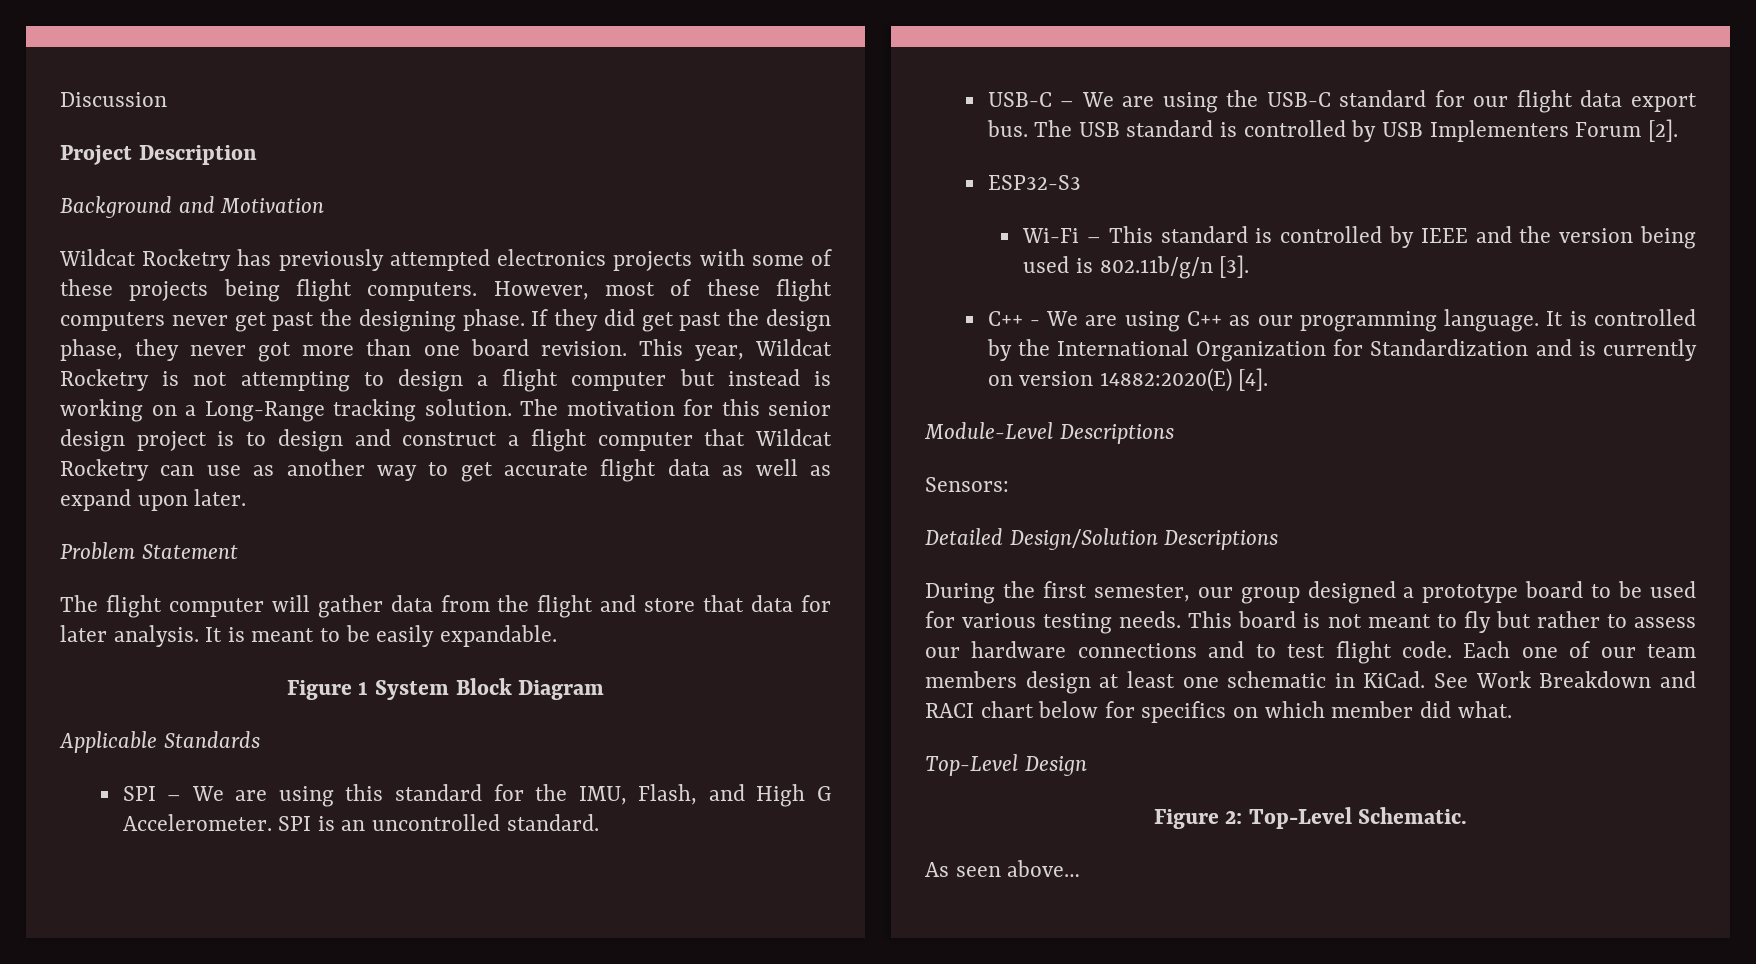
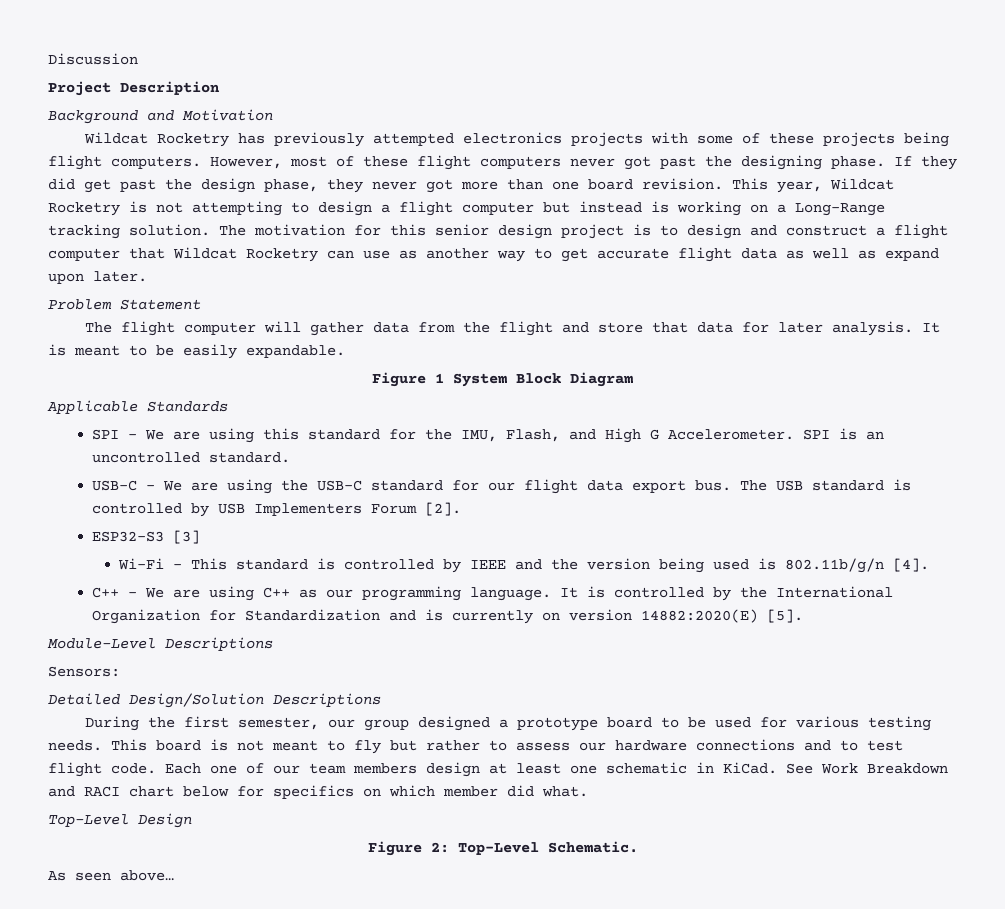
- However, most of these flight computers never get past the designing phase.
+ However, most of these flight computers never got past the designing phase.
- ESP32-S3
+ ESP32-S3 [3]
- Wi-Fi – This standard is controlled by IEEE and the version being used is 802.11b/g/n [3].
+ Wi-Fi – This standard is controlled by IEEE and the version being used is 802.11b/g/n [4].
- It is controlled by the International Organization for Standardization and is currently on version 14882:2020(E) [4].
+ It is controlled by the International Organization for Standardization and is currently on version 14882:2020(E) [5].

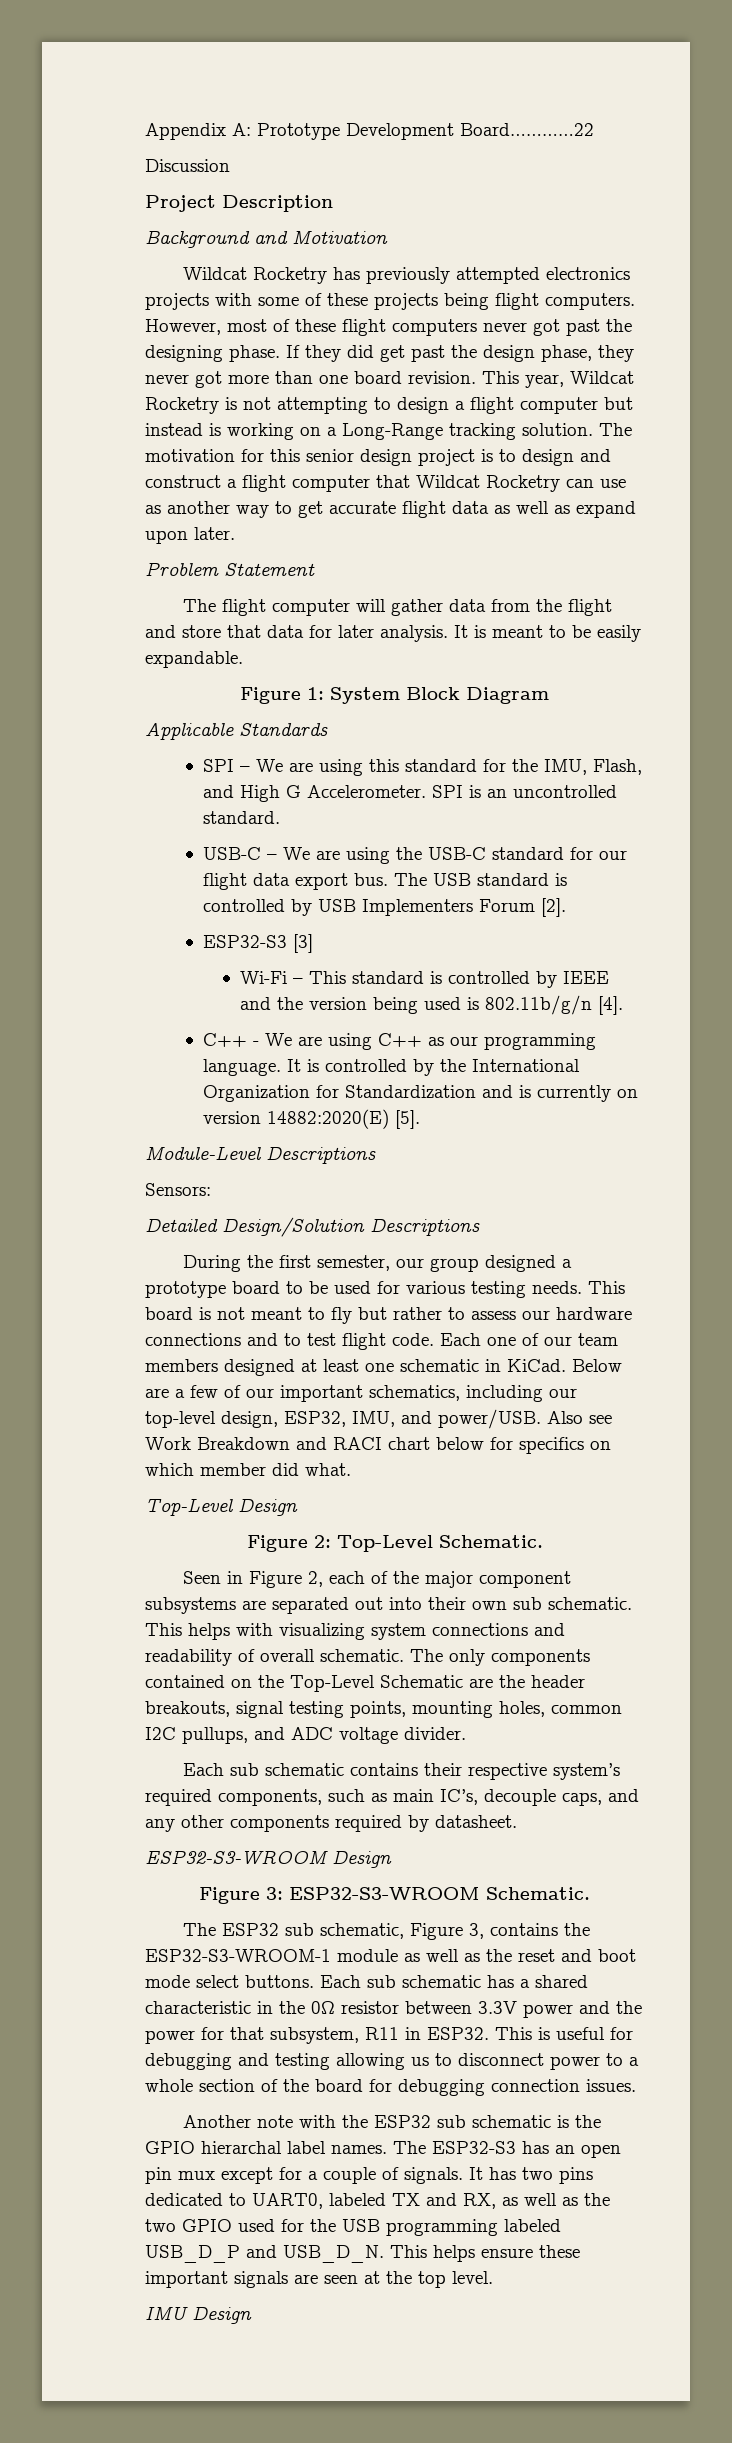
+ Appendix A: Prototype Development Board…………22
- Figure 1 System Block Diagram
+ Figure 1: System Block Diagram
- Each one of our team members design at least one schematic in KiCad.
+ Each one of our team members designed at least one schematic in KiCad.
- See Work Breakdown and RACI chart below for specifics on which member did what.
+ Below are a few of our important schematics, including our top-level design, ESP32, IMU, and power/USB. Also see Work Breakdown and RACI chart below for specifics on which member did what.
- As seen above…
+ Seen in Figure 2, each of the major component subsystems are separated out into their own sub schematic. This helps with visualizing system connections and readability of overall schematic. The only components contained on the Top-Level Schematic are the header breakouts, signal testing points, mounting holes, common I2C pullups, and ADC voltage divider.
+ Each sub schematic contains their respective system’s required components, such as main IC’s, decouple caps, and any other components required by datasheet.
+ ESP32-S3-WROOM Design
+ Figure 3: ESP32-S3-WROOM Schematic.
+ The ESP32 sub schematic, Figure 3, contains the ESP32-S3-WROOM-1 module as well as the reset and boot mode select buttons. Each sub schematic has a shared characteristic in the 0Ω resistor between 3.3V power and the power for that subsystem, R11 in ESP32. This is useful for debugging and testing allowing us to disconnect power to a whole section of the board for debugging connection issues.
+ Another note with the ESP32 sub schematic is the GPIO hierarchal label names. The ESP32-S3 has an open pin mux except for a couple of signals. It has two pins dedicated to UART0, labeled TX and RX, as well as the two GPIO used for the USB programming labeled USB_D_P and USB_D_N. This helps ensure these important signals are seen at the top level.
+ IMU Design

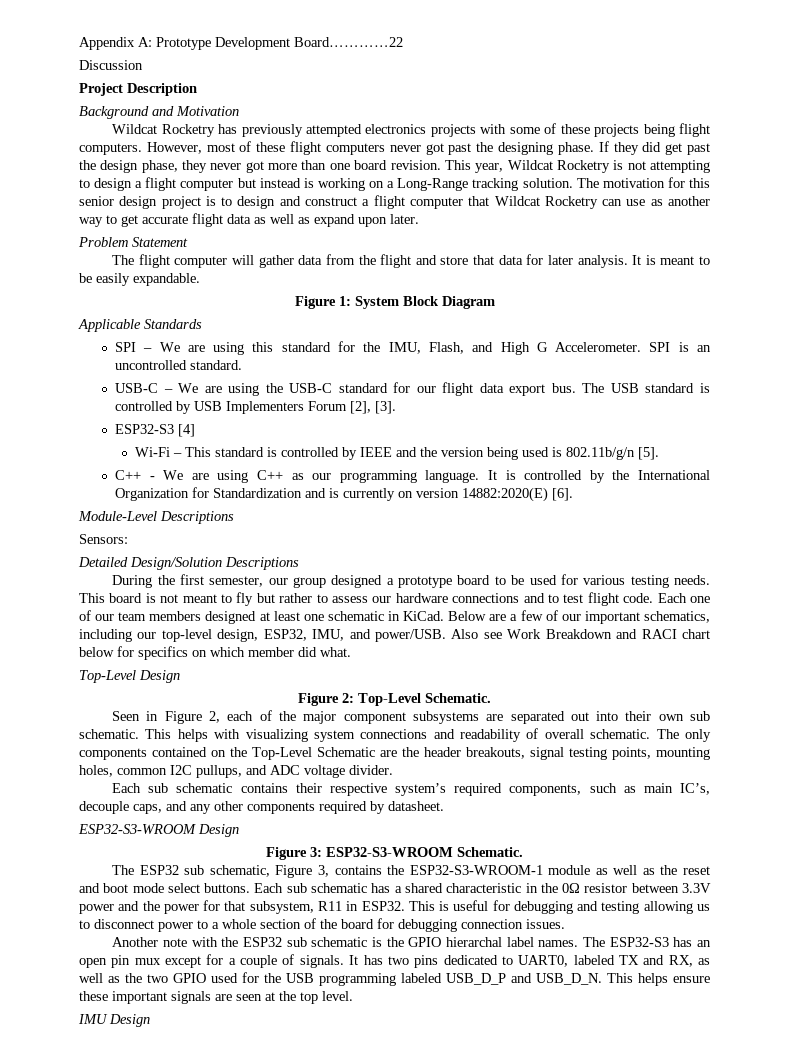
- The USB standard is controlled by USB Implementers Forum [2].
- ESP32-S3 [3]
+ The USB standard is controlled by USB Implementers Forum [2], [3].
+ ESP32-S3 [4]
- Wi-Fi – This standard is controlled by IEEE and the version being used is 802.11b/g/n [4].
+ Wi-Fi – This standard is controlled by IEEE and the version being used is 802.11b/g/n [5].
- It is controlled by the International Organization for Standardization and is currently on version 14882:2020(E) [5].
+ It is controlled by the International Organization for Standardization and is currently on version 14882:2020(E) [6].

